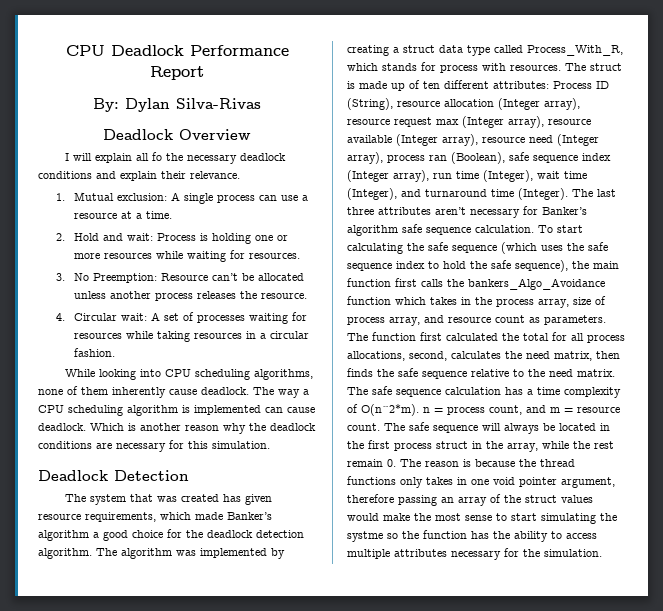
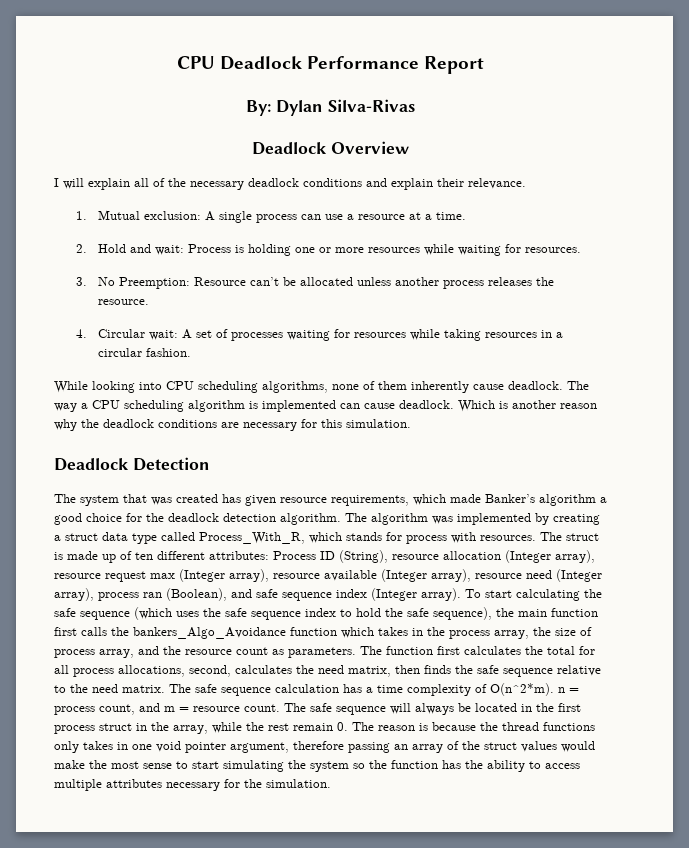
- I will explain all fo the necessary deadlock conditions and explain their relevance.
+ I will explain all of the necessary deadlock conditions and explain their relevance.
- The struct is made up of ten different attributes: Process ID (String), resource allocation (Integer array), resource request max (Integer array), resource available (Integer array), resource need (Integer array), process ran (Boolean), safe sequence index (Integer array), run time (Integer), wait time (Integer), and turnaround time (Integer). The last three attributes aren’t necessary for Banker’s algorithm safe sequence calculation.
+ The struct is made up of ten different attributes: Process ID (String), resource allocation (Integer array), resource request max (Integer array), resource available (Integer array), resource need (Integer array), process ran (Boolean), and safe sequence index (Integer array).
- To start calculating the safe sequence (which uses the safe sequence index to hold the safe sequence), the main function first calls the bankers_Algo_Avoidance function which takes in the process array, size of process array, and resource count as parameters.
+ To start calculating the safe sequence (which uses the safe sequence index to hold the safe sequence), the main function first calls the bankers_Algo_Avoidance function which takes in the process array, the size of process array, and the resource count as parameters.
- The function first calculated the total for all process allocations, second, calculates the need matrix, then finds the safe sequence relative to the need matrix.
+ The function first calculates the total for all process allocations, second, calculates the need matrix, then finds the safe sequence relative to the need matrix.
- The safe sequence will always be located in the first process struct in the array, while the rest remain 0. The reason is because the thread functions only takes in one void pointer argument, therefore passing an array of the struct values would make the most sense to start simulating the systme so the function has the ability to access multiple attributes necessary for the simulation.
+ The safe sequence will always be located in the first process struct in the array, while the rest remain 0. The reason is because the thread functions only takes in one void pointer argument, therefore passing an array of the struct values would make the most sense to start simulating the system so the function has the ability to access multiple attributes necessary for the simulation.

